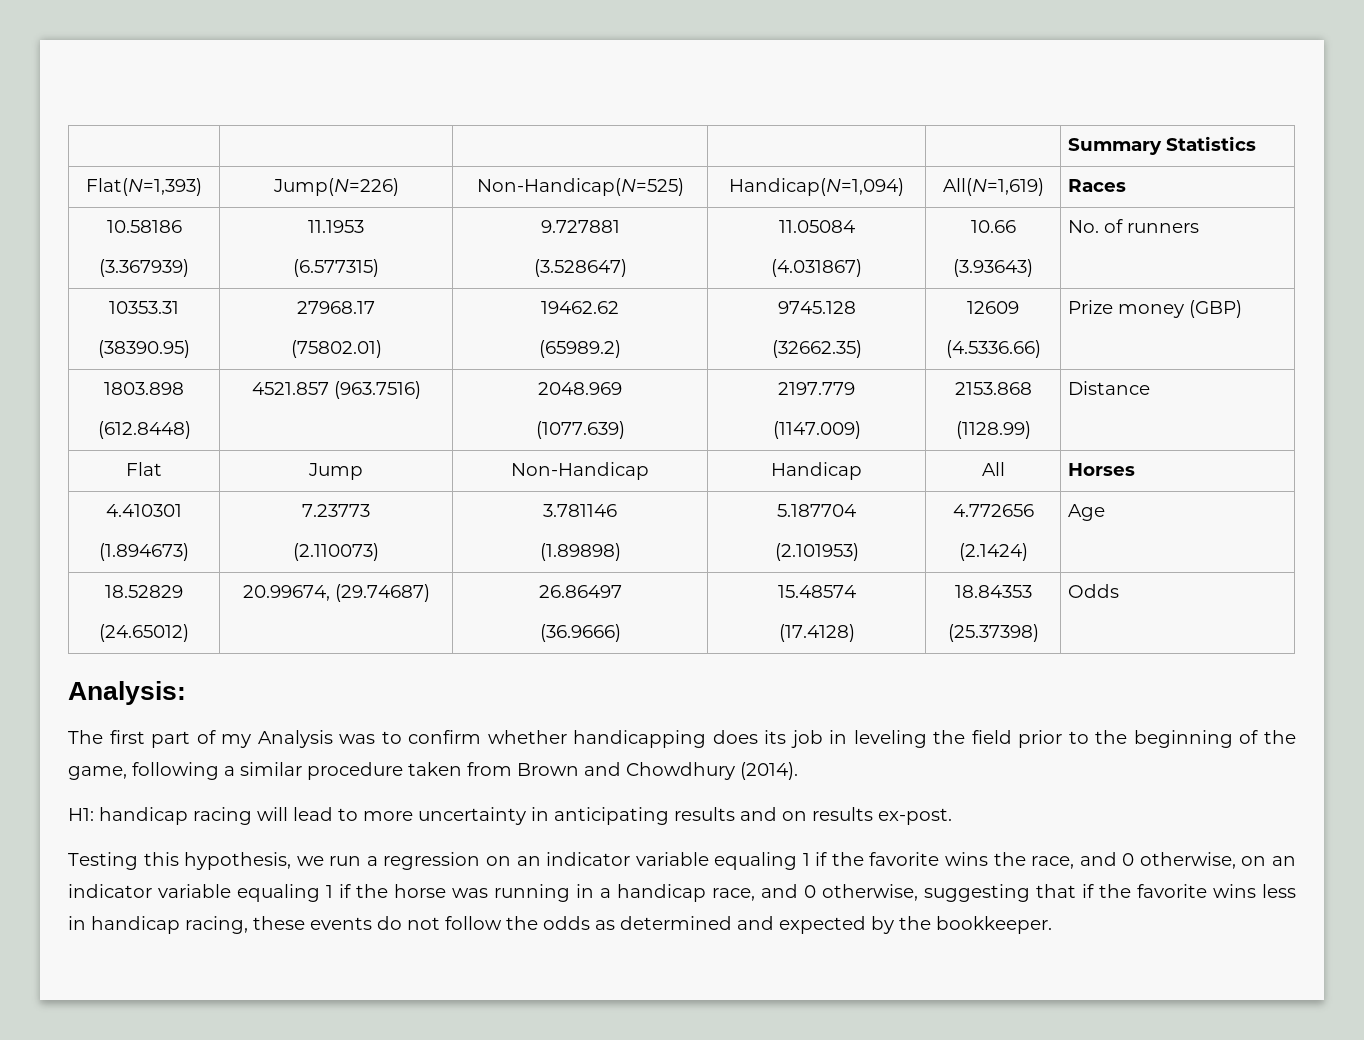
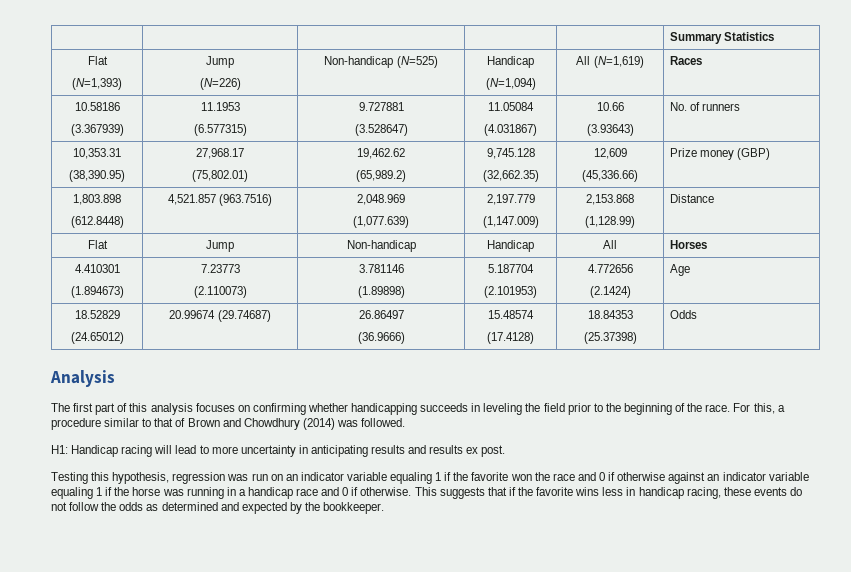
  | | | | | Summary Statistics
- Flat(N=1,393) | Jump(N=226) | Non-Handicap(N=525) | Handicap(N=1,094) | All(N=1,619) | Races
+ Flat
+ (N=1,393) | Jump
+ (N=226) | Non-handicap (N=525) | Handicap
+ (N=1,094) | All (N=1,619) | Races
- 10353.31
- (38390.95) | 27968.17
- (75802.01) | 19462.62
- (65989.2) | 9745.128
- (32662.35) | 12609
- (4.5336.66) | Prize money (GBP)
+ 10,353.31
+ (38,390.95) | 27,968.17
+ (75,802.01) | 19,462.62
+ (65,989.2) | 9,745.128
+ (32,662.35) | 12,609
+ (45,336.66) | Prize money (GBP)
- 1803.898
- (612.8448) | 4521.857 (963.7516) | 2048.969
- (1077.639) | 2197.779
- (1147.009) | 2153.868
- (1128.99) | Distance
+ 1,803.898
+ (612.8448) | 4,521.857 (963.7516) | 2,048.969
+ (1,077.639) | 2,197.779
+ (1,147.009) | 2,153.868
+ (1,128.99) | Distance
- Flat | Jump | Non-Handicap | Handicap | All | Horses
+ Flat | Jump | Non-handicap | Handicap | All | Horses
  18.52829
- (24.65012) | 20.99674, (29.74687) | 26.86497
+ (24.65012) | 20.99674 (29.74687) | 26.86497
- Analysis:
+ Analysis
- The first part of my Analysis was to confirm whether handicapping does its job in leveling the field prior to the beginning of the game, following a similar procedure taken from Brown and Chowdhury (2014).
+ The first part of this analysis focuses on confirming whether handicapping succeeds in leveling the field prior to the beginning of the race. For this, a procedure similar to that of Brown and Chowdhury (2014) was followed.
- H1: handicap racing will lead to more uncertainty in anticipating results and on results ex-post.
+ H1: Handicap racing will lead to more uncertainty in anticipating results and results ex post.
- Testing this hypothesis, we run a regression on an indicator variable equaling 1 if the favorite wins the race, and 0 otherwise, on an indicator variable equaling 1 if the horse was running in a handicap race, and 0 otherwise, suggesting that if the favorite wins less in handicap racing, these events do not follow the odds as determined and expected by the bookkeeper.
+ Testing this hypothesis, regression was run on an indicator variable equaling 1 if the favorite won the race and 0 if otherwise against an indicator variable equaling 1 if the horse was running in a handicap race and 0 if otherwise. This suggests that if the favorite wins less in handicap racing, these events do not follow the odds as determined and expected by the bookkeeper.

